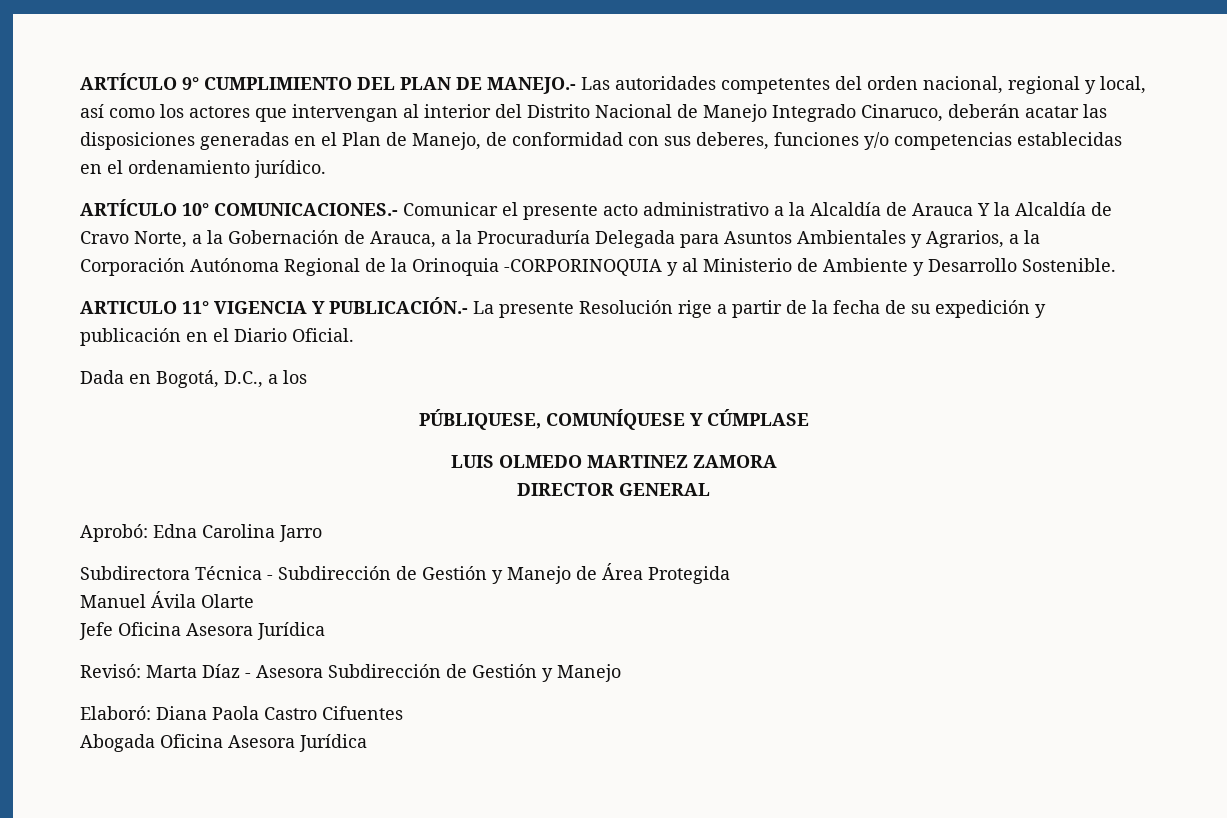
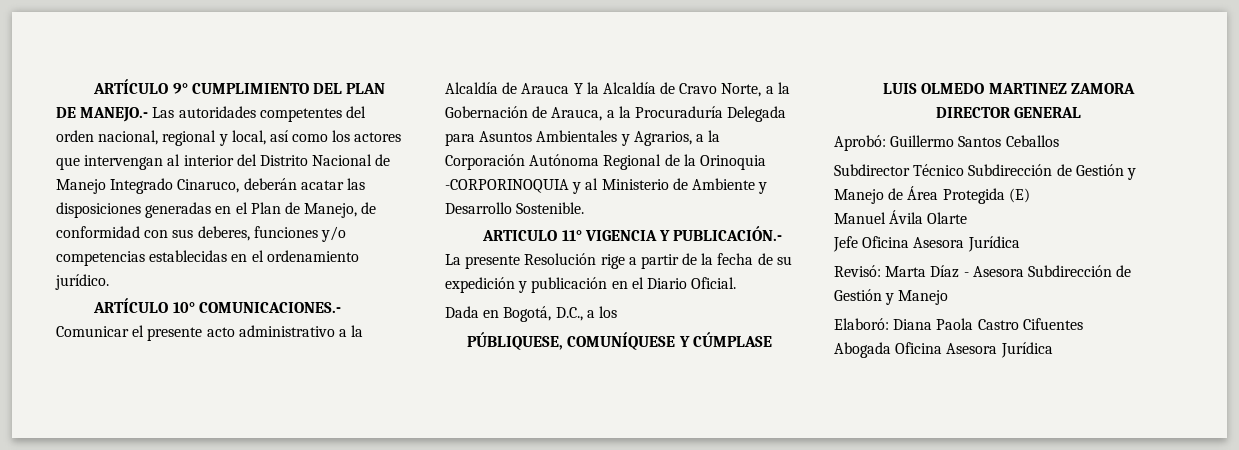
- Aprobó: Edna Carolina Jarro
- Subdirectora Técnica - Subdirección de Gestión y Manejo de Área Protegida
+ Aprobó: Guillermo Santos Ceballos
+ Subdirector Técnico Subdirección de Gestión y Manejo de Área Protegida (E)

